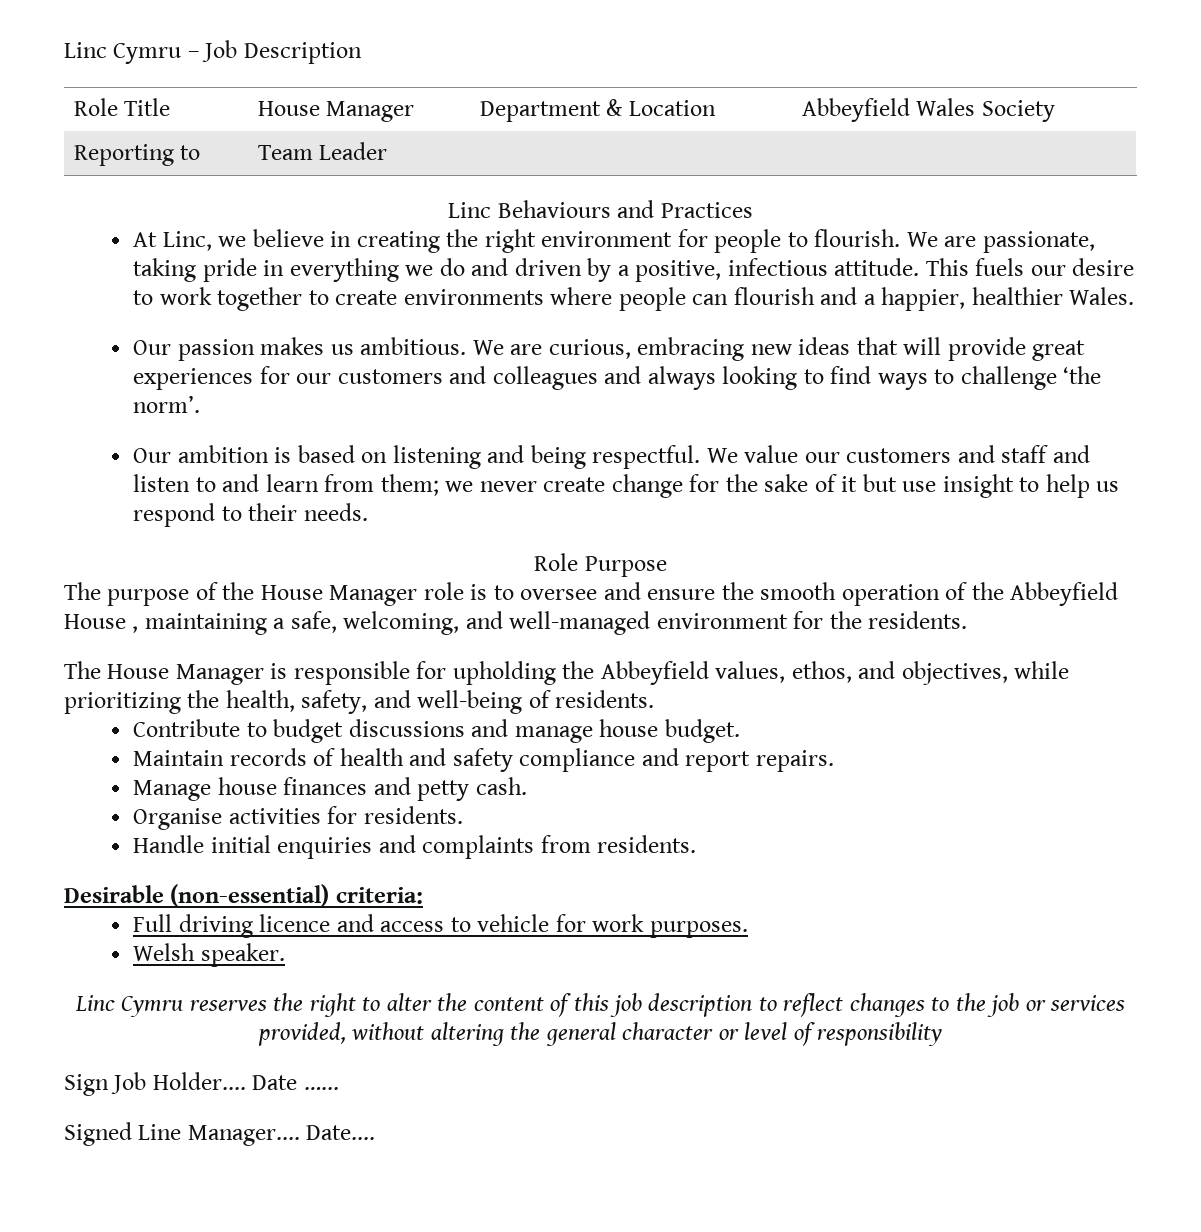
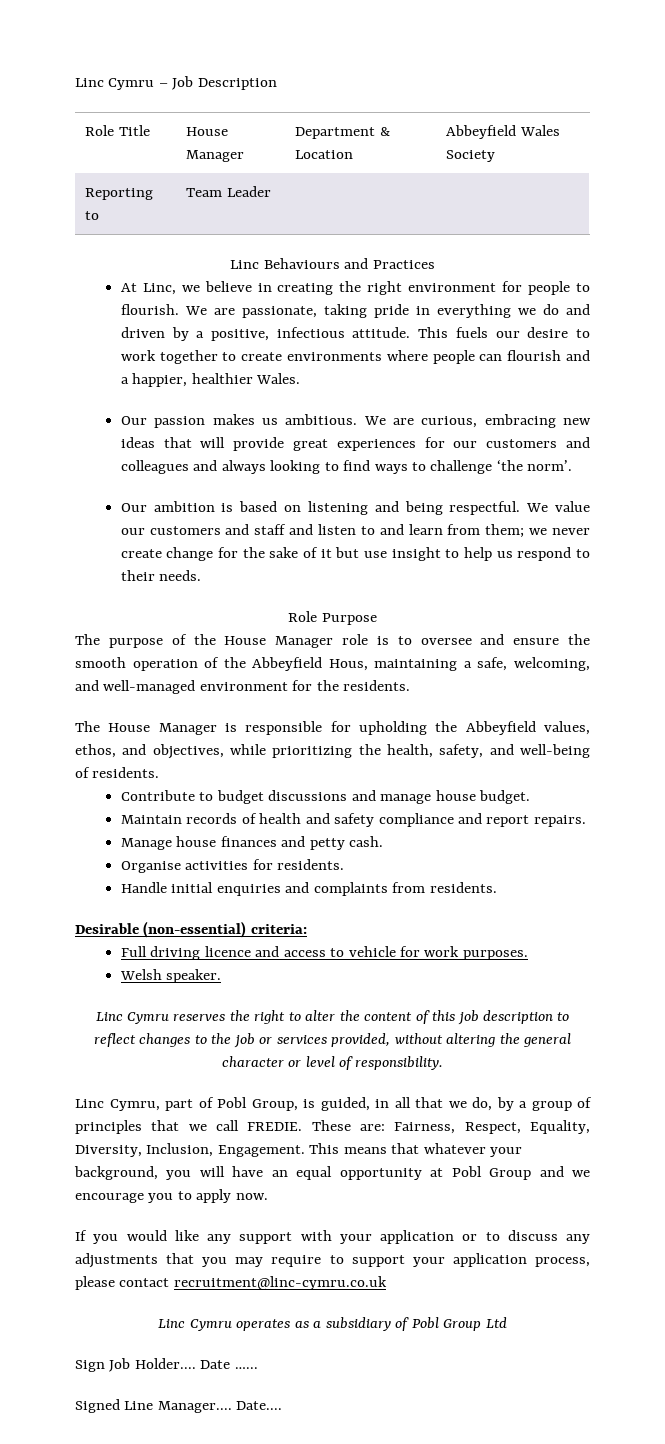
- The purpose of the House Manager role is to oversee and ensure the smooth operation of the Abbeyfield House , maintaining a safe, welcoming, and well-managed environment for the residents.
+ The purpose of the House Manager role is to oversee and ensure the smooth operation of the Abbeyfield Hous, maintaining a safe, welcoming, and well-managed environment for the residents.
- Linc Cymru reserves the right to alter the content of this job description to reflect changes to the job or services provided, without altering the general character or level of responsibility
+ Linc Cymru reserves the right to alter the content of this job description to reflect changes to the job or services provided, without altering the general character or level of responsibility.
+ Linc Cymru, part of Pobl Group, is guided, in all that we do, by a group of principles that we call FREDIE. These are: Fairness, Respect, Equality, Diversity, Inclusion, Engagement. This means that whatever your background, you will have an equal opportunity at Pobl Group and we encourage you to apply now.
+ If you would like any support with your application or to discuss any adjustments that you may require to support your application process, please contact recruitment@linc-cymru.co.uk
+ Linc Cymru operates as a subsidiary of Pobl Group Ltd

